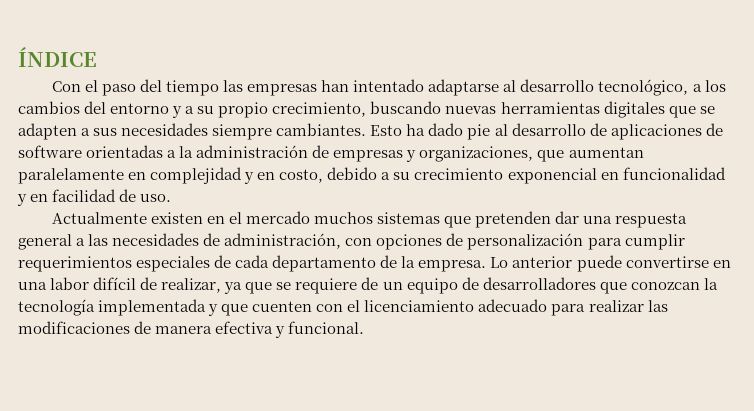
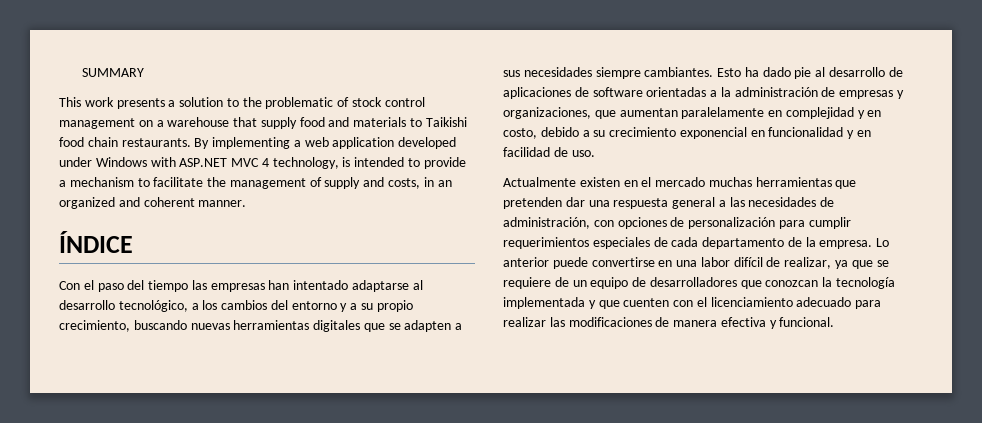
+ SUMMARY
+ This work presents a solution to the problematic of stock control management on a warehouse that supply food and materials to Taikishi food chain restaurants. By implementing a web application developed under Windows with ASP.NET MVC 4 technology, is intended to provide a mechanism to facilitate the management of supply and costs, in an organized and coherent manner.
- Actualmente existen en el mercado muchos sistemas que pretenden dar una respuesta general a las necesidades de administración, con opciones de personalización para cumplir requerimientos especiales de cada departamento de la empresa.
+ Actualmente existen en el mercado muchas herramientas que pretenden dar una respuesta general a las necesidades de administración, con opciones de personalización para cumplir requerimientos especiales de cada departamento de la empresa.

